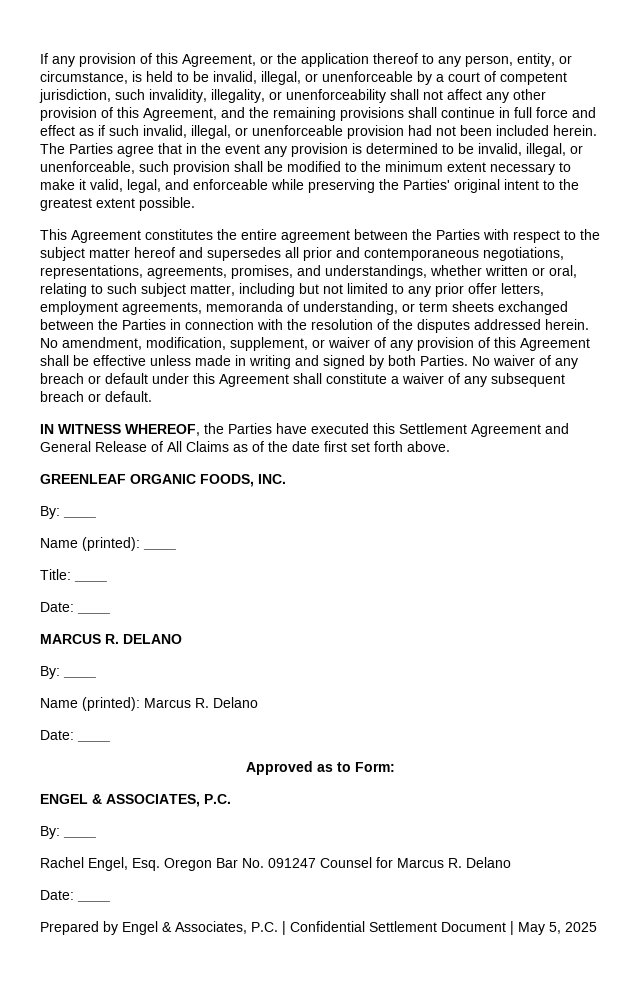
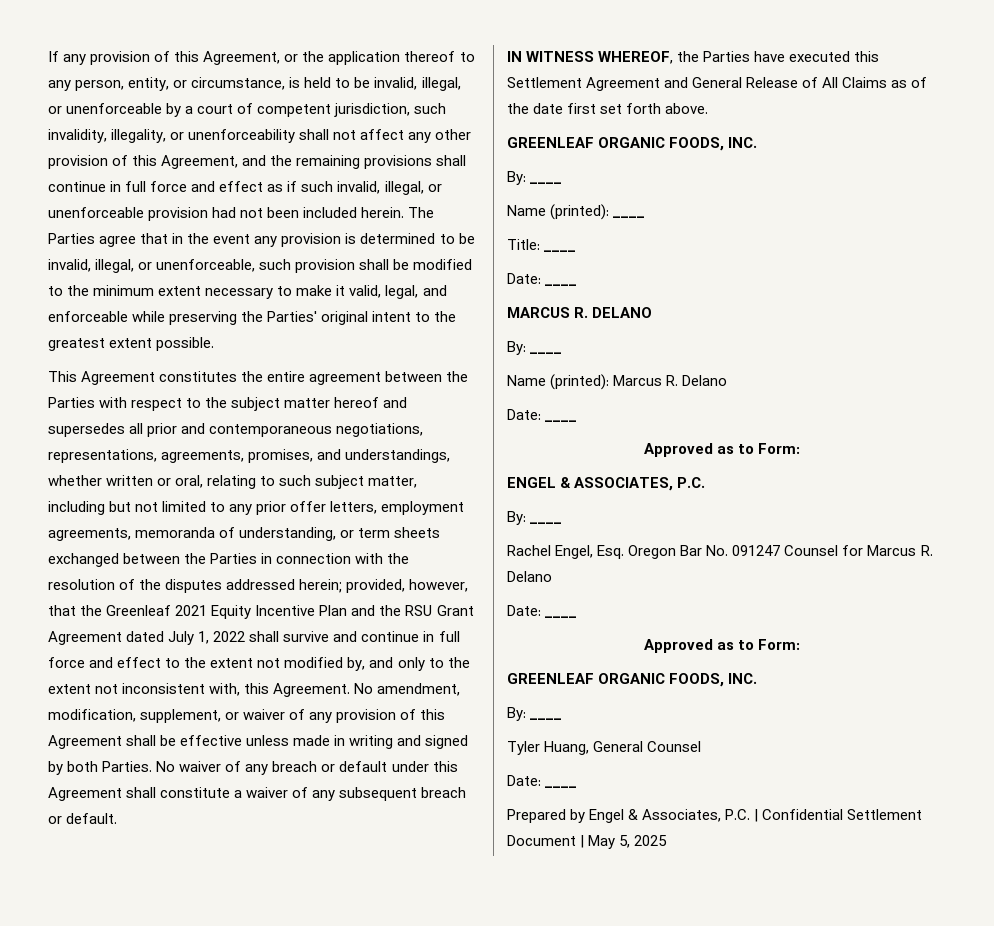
- This Agreement constitutes the entire agreement between the Parties with respect to the subject matter hereof and supersedes all prior and contemporaneous negotiations, representations, agreements, promises, and understandings, whether written or oral, relating to such subject matter, including but not limited to any prior offer letters, employment agreements, memoranda of understanding, or term sheets exchanged between the Parties in connection with the resolution of the disputes addressed herein.
+ This Agreement constitutes the entire agreement between the Parties with respect to the subject matter hereof and supersedes all prior and contemporaneous negotiations, representations, agreements, promises, and understandings, whether written or oral, relating to such subject matter, including but not limited to any prior offer letters, employment agreements, memoranda of understanding, or term sheets exchanged between the Parties in connection with the resolution of the disputes addressed herein; provided, however, that the Greenleaf 2021 Equity Incentive Plan and the RSU Grant Agreement dated July 1, 2022 shall survive and continue in full force and effect to the extent not modified by, and only to the extent not inconsistent with, this Agreement.
  Rachel Engel, Esq. Oregon Bar No. 091247 Counsel for Marcus R. Delano
+ Date: ____
+ Approved as to Form:
+ GREENLEAF ORGANIC FOODS, INC.
+ By: ____
+ Tyler Huang, General Counsel

